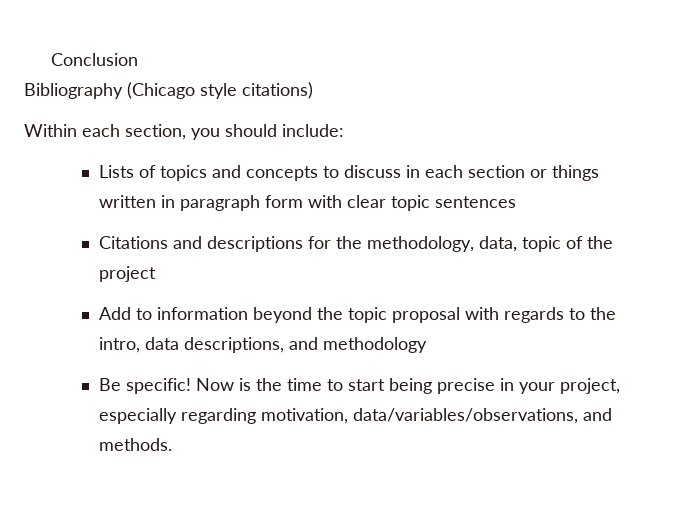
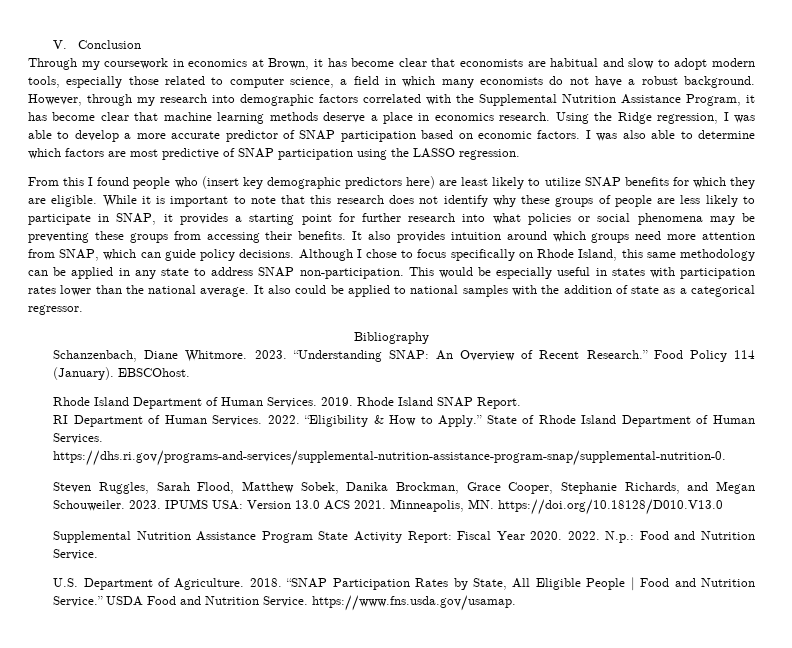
- Conclusion
+ V. Conclusion
- Bibliography (Chicago style citations)
- Within each section, you should include:
- Lists of topics and concepts to discuss in each section or things written in paragraph form with clear topic sentences
- Citations and descriptions for the methodology, data, topic of the project
- Add to information beyond the topic proposal with regards to the intro, data descriptions, and methodology
- Be specific! Now is the time to start being precise in your project, especially regarding motivation, data/variables/observations, and methods.
+ Through my coursework in economics at Brown, it has become clear that economists are habitual and slow to adopt modern tools, especially those related to computer science, a field in which many economists do not have a robust background. However, through my research into demographic factors correlated with the Supplemental Nutrition Assistance Program, it has become clear that machine learning methods deserve a place in economics research. Using the Ridge regression, I was able to develop a more accurate predictor of SNAP participation based on economic factors. I was also able to determine which factors are most predictive of SNAP participation using the LASSO regression.
+ From this I found people who (insert key demographic predictors here) are least likely to utilize SNAP benefits for which they are eligible. While it is important to note that this research does not identify why these groups of people are less likely to participate in SNAP, it provides a starting point for further research into what policies or social phenomena may be preventing these groups from accessing their benefits. It also provides intuition around which groups need more attention from SNAP, which can guide policy decisions. Although I chose to focus specifically on Rhode Island, this same methodology can be applied in any state to address SNAP non-participation. This would be especially useful in states with participation rates lower than the national average. It also could be applied to national samples with the addition of state as a categorical regressor.
+ Bibliography
+ Schanzenbach, Diane Whitmore. 2023. “Understanding SNAP: An Overview of Recent Research.” Food Policy 114 (January). EBSCOhost.
+ Rhode Island Department of Human Services. 2019. Rhode Island SNAP Report.
+ RI Department of Human Services. 2022. “Eligibility & How to Apply.” State of Rhode Island Department of Human Services. https://dhs.ri.gov/programs-and-services/supplemental-nutrition-assistance-program-snap/supplemental-nutrition-0.
+ Steven Ruggles, Sarah Flood, Matthew Sobek, Danika Brockman, Grace Cooper, Stephanie Richards, and Megan Schouweiler. 2023. IPUMS USA: Version 13.0 ACS 2021. Minneapolis, MN. https://doi.org/10.18128/D010.V13.0
+ Supplemental Nutrition Assistance Program State Activity Report: Fiscal Year 2020. 2022. N.p.: Food and Nutrition Service.
+ U.S. Department of Agriculture. 2018. “SNAP Participation Rates by State, All Eligible People | Food and Nutrition Service.” USDA Food and Nutrition Service. https://www.fns.usda.gov/usamap.

